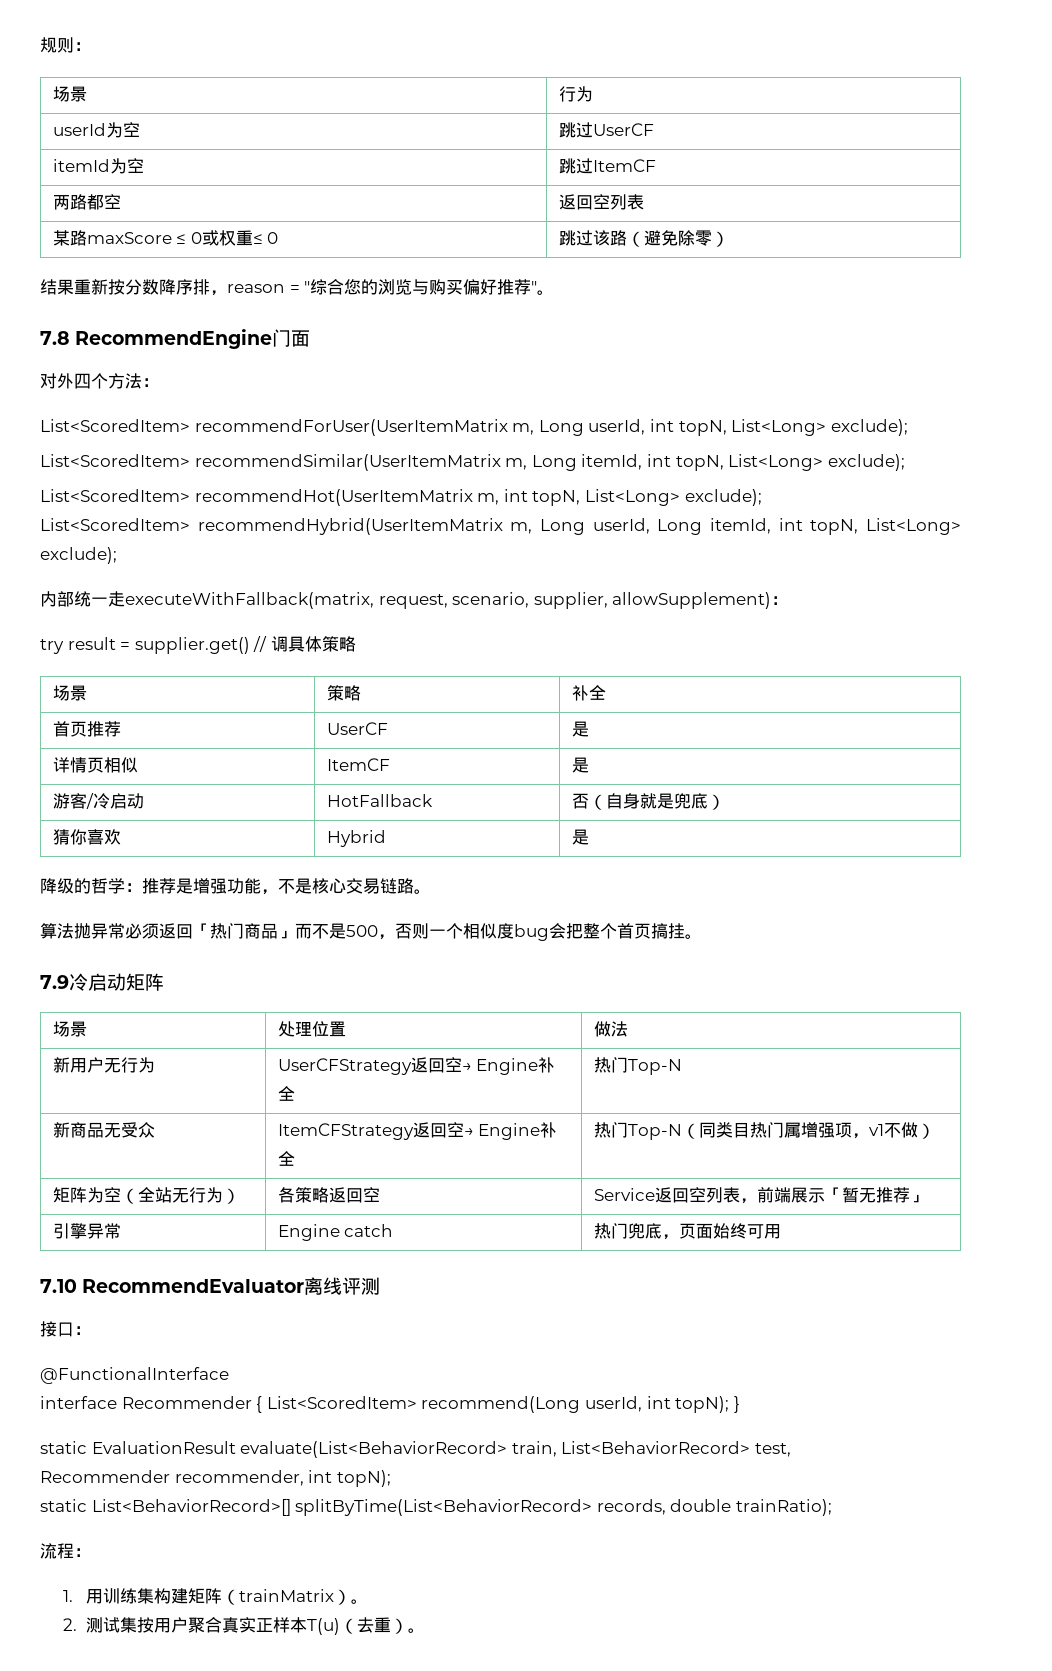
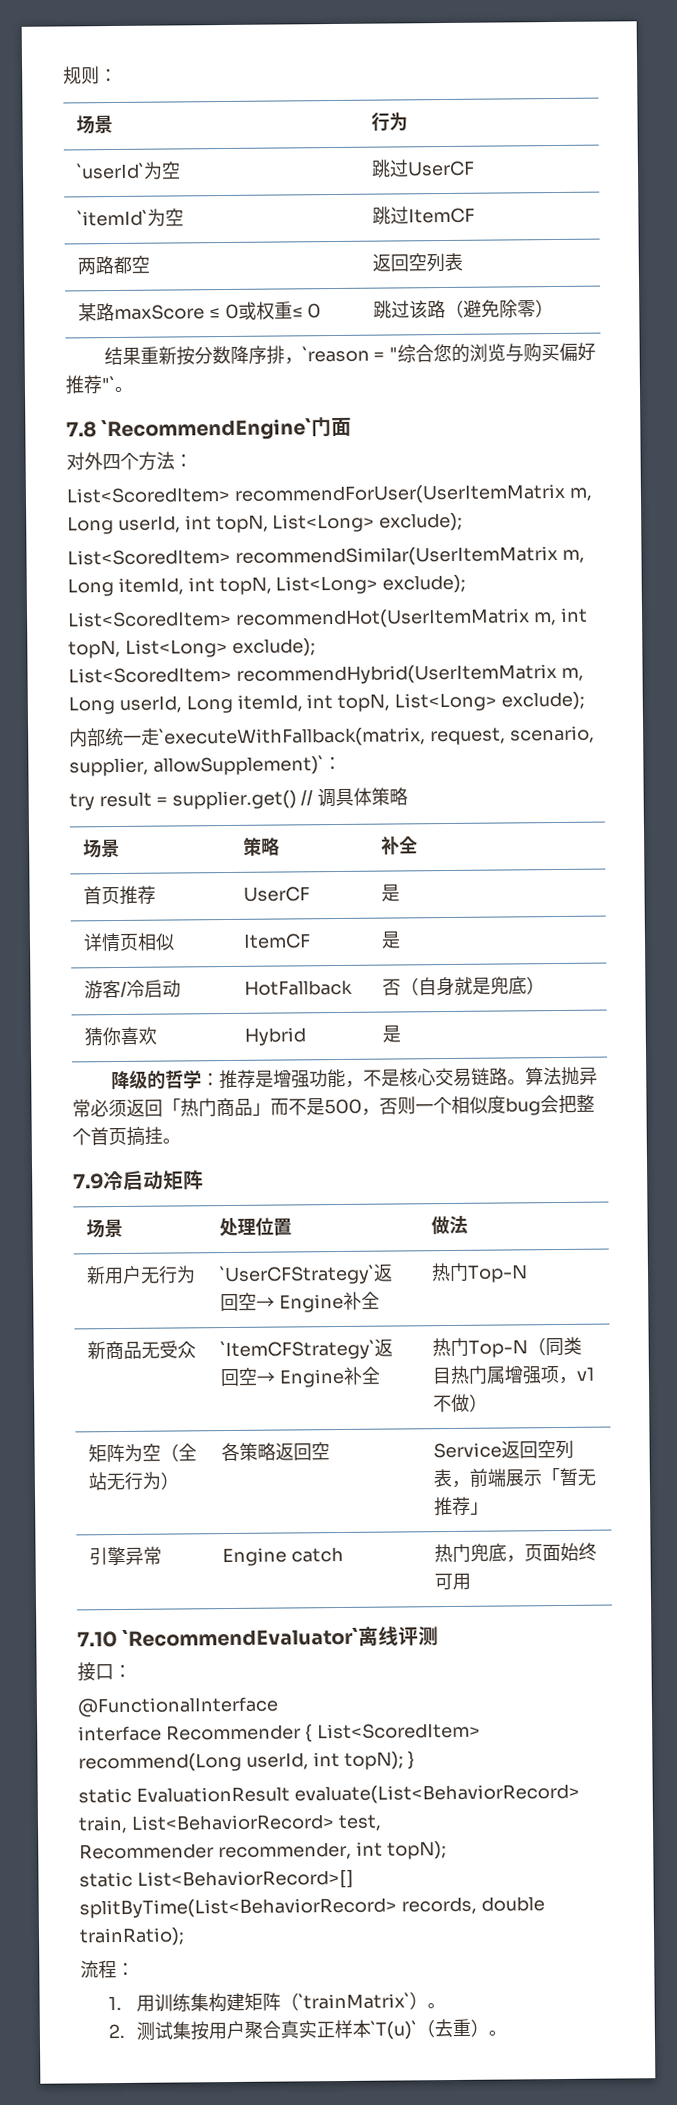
- userId为空 | 跳过UserCF
+ `userId`为空 | 跳过UserCF
- itemId为空 | 跳过ItemCF
+ `itemId`为空 | 跳过ItemCF
- 结果重新按分数降序排，reason = "综合您的浏览与购买偏好推荐"。
+ 结果重新按分数降序排，`reason = "综合您的浏览与购买偏好推荐"`。
- 7.8 RecommendEngine门面
+ 7.8 `RecommendEngine`门面
- 内部统一走executeWithFallback(matrix, request, scenario, supplier, allowSupplement)：
+ 内部统一走`executeWithFallback(matrix, request, scenario, supplier, allowSupplement)`：
- 降级的哲学：推荐是增强功能，不是核心交易链路。
- 算法抛异常必须返回「热门商品」而不是500，否则一个相似度bug会把整个首页搞挂。
+ 降级的哲学：推荐是增强功能，不是核心交易链路。算法抛异常必须返回「热门商品」而不是500，否则一个相似度bug会把整个首页搞挂。
- 新用户无行为 | UserCFStrategy返回空→ Engine补全 | 热门Top-N
+ 新用户无行为 | `UserCFStrategy`返回空→ Engine补全 | 热门Top-N
- 新商品无受众 | ItemCFStrategy返回空→ Engine补全 | 热门Top-N（同类目热门属增强项，v1不做）
+ 新商品无受众 | `ItemCFStrategy`返回空→ Engine补全 | 热门Top-N（同类目热门属增强项，v1不做）
- 7.10 RecommendEvaluator离线评测
+ 7.10 `RecommendEvaluator`离线评测
- 1.用训练集构建矩阵（trainMatrix）。
+ 1.用训练集构建矩阵（`trainMatrix`）。
- 2.测试集按用户聚合真实正样本T(u)（去重）。
+ 2.测试集按用户聚合真实正样本`T(u)`（去重）。

